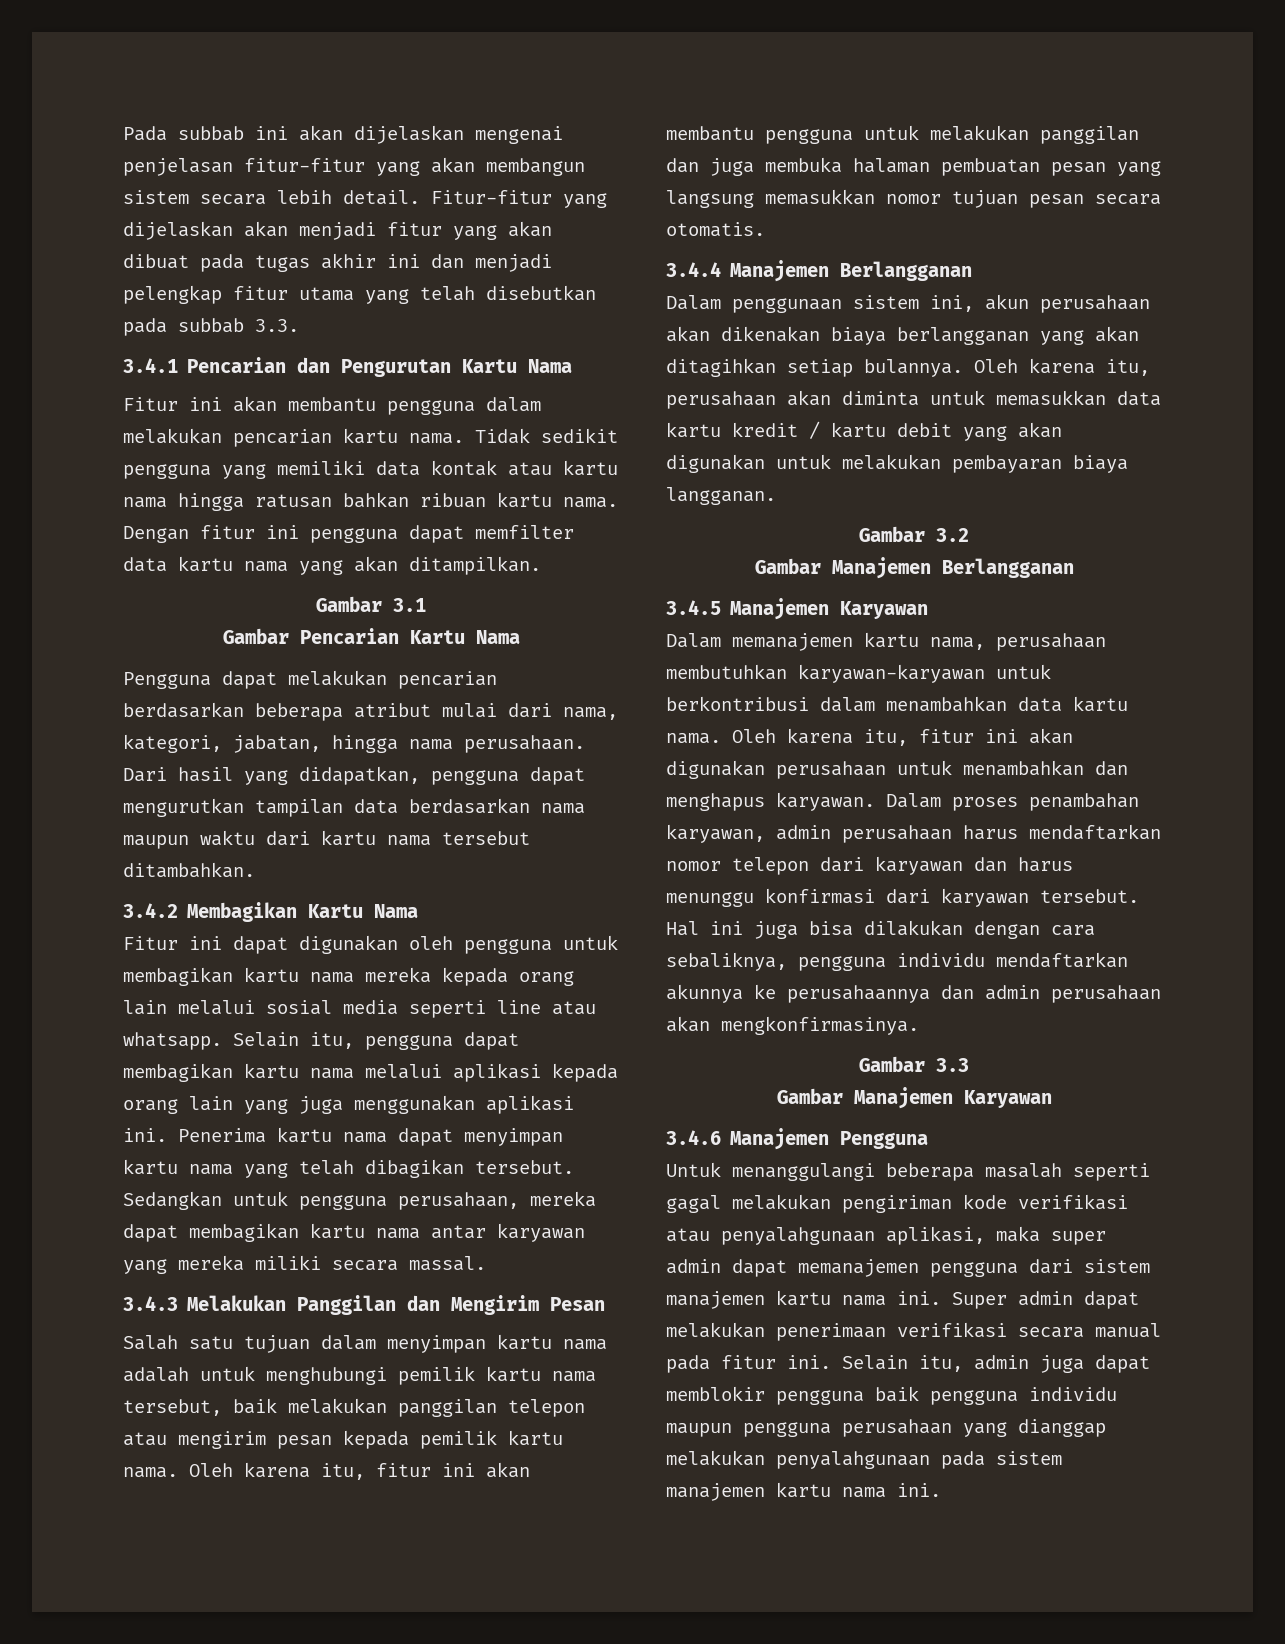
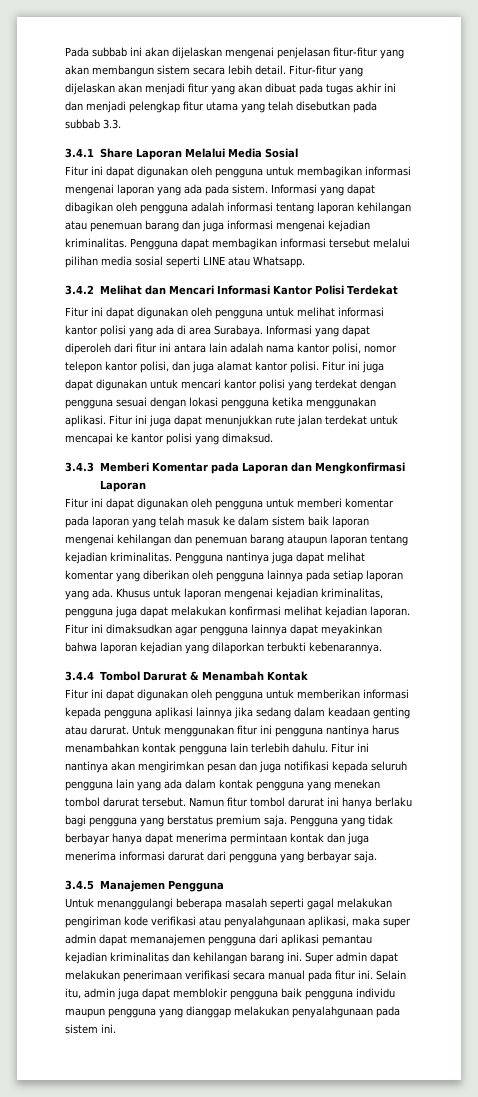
- 3.4.1 Pencarian dan Pengurutan Kartu Nama
- Fitur ini akan membantu pengguna dalam melakukan pencarian kartu nama. Tidak sedikit pengguna yang memiliki data kontak atau kartu nama hingga ratusan bahkan ribuan kartu nama. Dengan fitur ini pengguna dapat memfilter data kartu nama yang akan ditampilkan.
- Gambar 3.1
- Gambar Pencarian Kartu Nama
- Pengguna dapat melakukan pencarian berdasarkan beberapa atribut mulai dari nama, kategori, jabatan, hingga nama perusahaan. Dari hasil yang didapatkan, pengguna dapat mengurutkan tampilan data berdasarkan nama maupun waktu dari kartu nama tersebut ditambahkan.
- 3.4.2 Membagikan Kartu Nama
+ 3.4.1 Share Laporan Melalui Media Sosial
- Fitur ini dapat digunakan oleh pengguna untuk membagikan kartu nama mereka kepada orang lain melalui sosial media seperti line atau whatsapp. Selain itu, pengguna dapat membagikan kartu nama melalui aplikasi kepada orang lain yang juga menggunakan aplikasi ini. Penerima kartu nama dapat menyimpan kartu nama yang telah dibagikan tersebut. Sedangkan untuk pengguna perusahaan, mereka dapat membagikan kartu nama antar karyawan yang mereka miliki secara massal.
- 3.4.3 Melakukan Panggilan dan Mengirim Pesan
- Salah satu tujuan dalam menyimpan kartu nama adalah untuk menghubungi pemilik kartu nama tersebut, baik melakukan panggilan telepon atau mengirim pesan kepada pemilik kartu nama. Oleh karena itu, fitur ini akan membantu pengguna untuk melakukan panggilan dan juga membuka halaman pembuatan pesan yang langsung memasukkan nomor tujuan pesan secara otomatis.
- 3.4.4 Manajemen Berlangganan
- Dalam penggunaan sistem ini, akun perusahaan akan dikenakan biaya berlangganan yang akan ditagihkan setiap bulannya. Oleh karena itu, perusahaan akan diminta untuk memasukkan data kartu kredit / kartu debit yang akan digunakan untuk melakukan pembayaran biaya langganan.
- Gambar 3.2
- Gambar Manajemen Berlangganan
- 3.4.5 Manajemen Karyawan
- Dalam memanajemen kartu nama, perusahaan membutuhkan karyawan-karyawan untuk berkontribusi dalam menambahkan data kartu nama. Oleh karena itu, fitur ini akan digunakan perusahaan untuk menambahkan dan menghapus karyawan. Dalam proses penambahan karyawan, admin perusahaan harus mendaftarkan nomor telepon dari karyawan dan harus menunggu konfirmasi dari karyawan tersebut. Hal ini juga bisa dilakukan dengan cara sebaliknya, pengguna individu mendaftarkan akunnya ke perusahaannya dan admin perusahaan akan mengkonfirmasinya.
- Gambar 3.3
- Gambar Manajemen Karyawan
- 3.4.6 Manajemen Pengguna
+ Fitur ini dapat digunakan oleh pengguna untuk membagikan informasi mengenai laporan yang ada pada sistem. Informasi yang dapat dibagikan oleh pengguna adalah informasi tentang laporan kehilangan atau penemuan barang dan juga informasi mengenai kejadian kriminalitas. Pengguna dapat membagikan informasi tersebut melalui pilihan media sosial seperti LINE atau Whatsapp.
+ 3.4.2 Melihat dan Mencari Informasi Kantor Polisi Terdekat
+ Fitur ini dapat digunakan oleh pengguna untuk melihat informasi kantor polisi yang ada di area Surabaya. Informasi yang dapat diperoleh dari fitur ini antara lain adalah nama kantor polisi, nomor telepon kantor polisi, dan juga alamat kantor polisi. Fitur ini juga dapat digunakan untuk mencari kantor polisi yang terdekat dengan pengguna sesuai dengan lokasi pengguna ketika menggunakan aplikasi. Fitur ini juga dapat menunjukkan rute jalan terdekat untuk mencapai ke kantor polisi yang dimaksud.
+ 3.4.3 Memberi Komentar pada Laporan dan Mengkonfirmasi Laporan
+ Fitur ini dapat digunakan oleh pengguna untuk memberi komentar pada laporan yang telah masuk ke dalam sistem baik laporan mengenai kehilangan dan penemuan barang ataupun laporan tentang kejadian kriminalitas. Pengguna nantinya juga dapat melihat komentar yang diberikan oleh pengguna lainnya pada setiap laporan yang ada. Khusus untuk laporan mengenai kejadian kriminalitas, pengguna juga dapat melakukan konfirmasi melihat kejadian laporan. Fitur ini dimaksudkan agar pengguna lainnya dapat meyakinkan bahwa laporan kejadian yang dilaporkan terbukti kebenarannya.
+ 3.4.4 Tombol Darurat & Menambah Kontak
+ Fitur ini dapat digunakan oleh pengguna untuk memberikan informasi kepada pengguna aplikasi lainnya jika sedang dalam keadaan genting atau darurat. Untuk menggunakan fitur ini pengguna nantinya harus menambahkan kontak pengguna lain terlebih dahulu. Fitur ini nantinya akan mengirimkan pesan dan juga notifikasi kepada seluruh pengguna lain yang ada dalam kontak pengguna yang menekan tombol darurat tersebut. Namun fitur tombol darurat ini hanya berlaku bagi pengguna yang berstatus premium saja. Pengguna yang tidak berbayar hanya dapat menerima permintaan kontak dan juga menerima informasi darurat dari pengguna yang berbayar saja.
+ 3.4.5 Manajemen Pengguna
- Untuk menanggulangi beberapa masalah seperti gagal melakukan pengiriman kode verifikasi atau penyalahgunaan aplikasi, maka super admin dapat memanajemen pengguna dari sistem manajemen kartu nama ini.
+ Untuk menanggulangi beberapa masalah seperti gagal melakukan pengiriman kode verifikasi atau penyalahgunaan aplikasi, maka super admin dapat memanajemen pengguna dari aplikasi pemantau kejadian kriminalitas dan kehilangan barang ini.
- Selain itu, admin juga dapat memblokir pengguna baik pengguna individu maupun pengguna perusahaan yang dianggap melakukan penyalahgunaan pada sistem manajemen kartu nama ini.
+ Selain itu, admin juga dapat memblokir pengguna baik pengguna individu maupun pengguna yang dianggap melakukan penyalahgunaan pada sistem ini.

